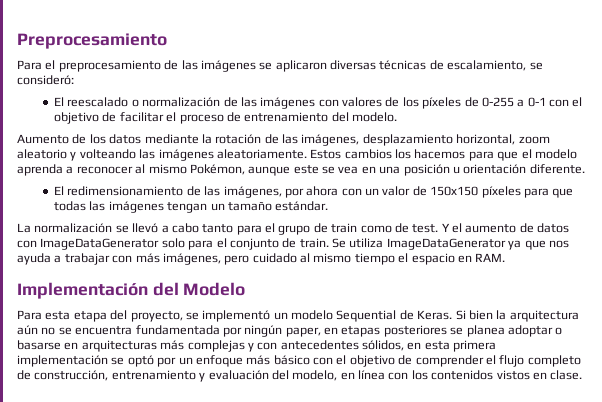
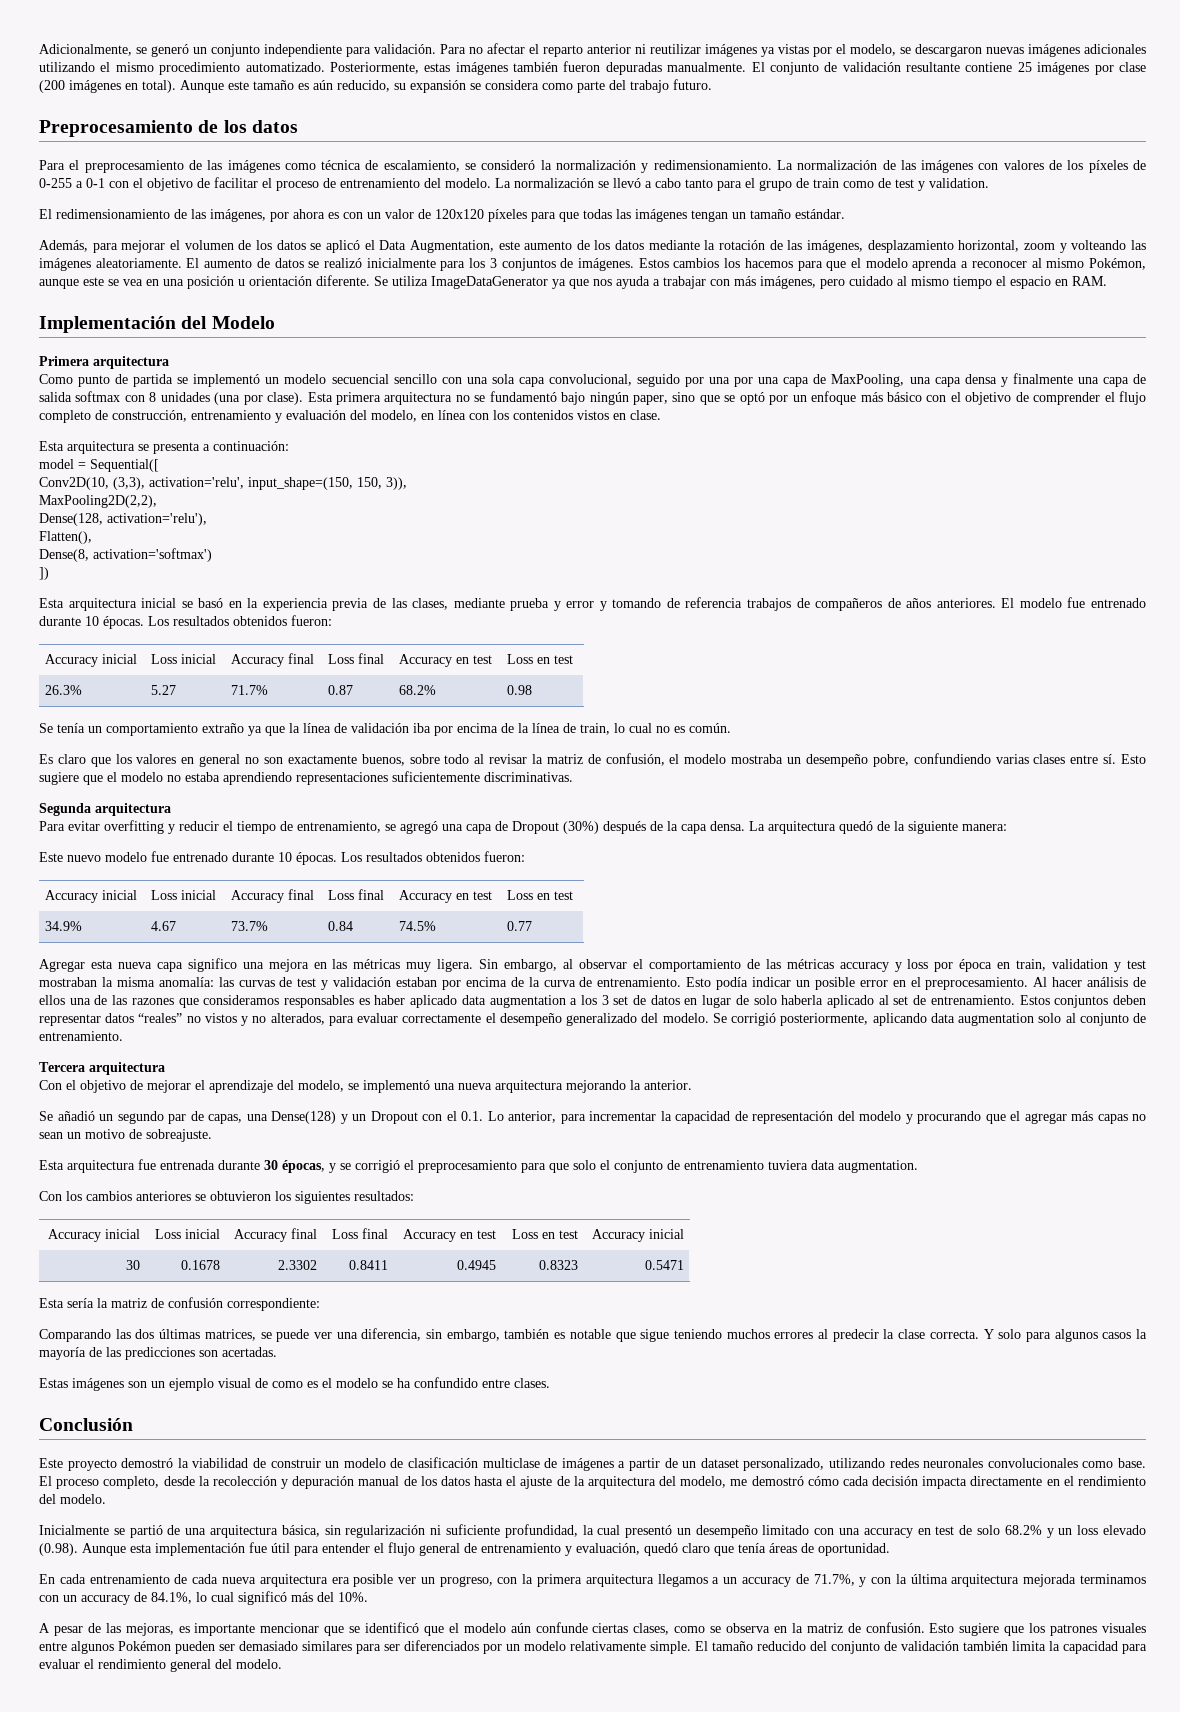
- Preprocesamiento
+ Adicionalmente, se generó un conjunto independiente para validación. Para no afectar el reparto anterior ni reutilizar imágenes ya vistas por el modelo, se descargaron nuevas imágenes adicionales utilizando el mismo procedimiento automatizado. Posteriormente, estas imágenes también fueron depuradas manualmente. El conjunto de validación resultante contiene 25 imágenes por clase (200 imágenes en total). Aunque este tamaño es aún reducido, su expansión se considera como parte del trabajo futuro.
+ Preprocesamiento de los datos
- Para el preprocesamiento de las imágenes se aplicaron diversas técnicas de escalamiento, se consideró:
- El reescalado o normalización de las imágenes con valores de los píxeles de 0-255 a 0-1 con el objetivo de facilitar el proceso de entrenamiento del modelo.
- Aumento de los datos mediante la rotación de las imágenes, desplazamiento horizontal, zoom aleatorio y volteando las imágenes aleatoriamente.
+ Para el preprocesamiento de las imágenes como técnica de escalamiento, se consideró la normalización y redimensionamiento. La normalización de las imágenes con valores de los píxeles de 0-255 a 0-1 con el objetivo de facilitar el proceso de entrenamiento del modelo. La normalización se llevó a cabo tanto para el grupo de train como de test y validation.
+ El redimensionamiento de las imágenes, por ahora es con un valor de 120x120 píxeles para que todas las imágenes tengan un tamaño estándar.
+ Además, para mejorar el volumen de los datos se aplicó el Data Augmentation, este aumento de los datos mediante la rotación de las imágenes, desplazamiento horizontal, zoom y volteando las imágenes aleatoriamente.
+ El aumento de datos se realizó inicialmente para los 3 conjuntos de imágenes.
- Estos cambios los hacemos para que el modelo aprenda a reconocer al mismo Pokémon, aunque este se vea en una posición u orientación diferente.
- El redimensionamiento de las imágenes, por ahora con un valor de 150x150 píxeles para que todas las imágenes tengan un tamaño estándar.
- La normalización se llevó a cabo tanto para el grupo de train como de test. Y el aumento de datos con ImageDataGenerator solo para el conjunto de train. Se utiliza ImageDataGenerator ya que nos ayuda a trabajar con más imágenes, pero cuidado al mismo tiempo el espacio en RAM.
+ Estos cambios los hacemos para que el modelo aprenda a reconocer al mismo Pokémon, aunque este se vea en una posición u orientación diferente. Se utiliza ImageDataGenerator ya que nos ayuda a trabajar con más imágenes, pero cuidado al mismo tiempo el espacio en RAM.
- Para esta etapa del proyecto, se implementó un modelo Sequential de Keras. Si bien la arquitectura aún no se encuentra fundamentada por ningún paper, en etapas posteriores se planea adoptar o basarse en arquitecturas más complejas y con antecedentes sólidos, en esta primera implementación se optó por un enfoque más básico con el objetivo de comprender el flujo completo de construcción, entrenamiento y evaluación del modelo, en línea con los contenidos vistos en clase.
+ Primera arquitectura
+ Como punto de partida se implementó un modelo secuencial sencillo con una sola capa convolucional, seguido por una por una capa de MaxPooling, una capa densa y finalmente una capa de salida softmax con 8 unidades (una por clase). Esta primera arquitectura no se fundamentó bajo ningún paper, sino que se optó por un enfoque más básico con el objetivo de comprender el flujo completo de construcción, entrenamiento y evaluación del modelo, en línea con los contenidos vistos en clase.
+ Esta arquitectura se presenta a continuación:
+ model = Sequential([
+ Conv2D(10, (3,3), activation='relu', input_shape=(150, 150, 3)),
+ MaxPooling2D(2,2),
+ Dense(128, activation='relu'),
+ Flatten(),
+ Dense(8, activation='softmax')
+ ])
+ Esta arquitectura inicial se basó en la experiencia previa de las clases, mediante prueba y error y tomando de referencia trabajos de compañeros de años anteriores. El modelo fue entrenado durante 10 épocas. Los resultados obtenidos fueron:
+ Accuracy inicial | Loss inicial | Accuracy final | Loss final | Accuracy en test | Loss en test
+ 26.3% | 5.27 | 71.7% | 0.87 | 68.2% | 0.98
+ Se tenía un comportamiento extraño ya que la línea de validación iba por encima de la línea de train, lo cual no es común.
+ Es claro que los valores en general no son exactamente buenos, sobre todo al revisar la matriz de confusión, el modelo mostraba un desempeño pobre, confundiendo varias clases entre sí. Esto sugiere que el modelo no estaba aprendiendo representaciones suficientemente discriminativas.
+ Segunda arquitectura
+ Para evitar overfitting y reducir el tiempo de entrenamiento, se agregó una capa de Dropout (30%) después de la capa densa. La arquitectura quedó de la siguiente manera:
+ Este nuevo modelo fue entrenado durante 10 épocas. Los resultados obtenidos fueron:
+ Accuracy inicial | Loss inicial | Accuracy final | Loss final | Accuracy en test | Loss en test
+ 34.9% | 4.67 | 73.7% | 0.84 | 74.5% | 0.77
+ Agregar esta nueva capa significo una mejora en las métricas muy ligera. Sin embargo, al observar el comportamiento de las métricas accuracy y loss por época en train, validation y test mostraban la misma anomalía: las curvas de test y validación estaban por encima de la curva de entrenamiento. Esto podía indicar un posible error en el preprocesamiento. Al hacer análisis de ellos una de las razones que consideramos responsables es haber aplicado data augmentation a los 3 set de datos en lugar de solo haberla aplicado al set de entrenamiento. Estos conjuntos deben representar datos “reales” no vistos y no alterados, para evaluar correctamente el desempeño generalizado del modelo. Se corrigió posteriormente, aplicando data augmentation solo al conjunto de entrenamiento.
+ Tercera arquitectura
+ Con el objetivo de mejorar el aprendizaje del modelo, se implementó una nueva arquitectura mejorando la anterior.
+ Se añadió un segundo par de capas, una Dense(128) y un Dropout con el 0.1. Lo anterior, para incrementar la capacidad de representación del modelo y procurando que el agregar más capas no sean un motivo de sobreajuste.
+ Esta arquitectura fue entrenada durante 30 épocas, y se corrigió el preprocesamiento para que solo el conjunto de entrenamiento tuviera data augmentation.
+ Con los cambios anteriores se obtuvieron los siguientes resultados:
+ Accuracy inicial | Loss inicial | Accuracy final | Loss final | Accuracy en test | Loss en test | Accuracy inicial
+ 30 | 0.1678 | 2.3302 | 0.8411 | 0.4945 | 0.8323 | 0.5471
+ Esta sería la matriz de confusión correspondiente:
+ Comparando las dos últimas matrices, se puede ver una diferencia, sin embargo, también es notable que sigue teniendo muchos errores al predecir la clase correcta. Y solo para algunos casos la mayoría de las predicciones son acertadas.
+ Estas imágenes son un ejemplo visual de como es el modelo se ha confundido entre clases.
+ Conclusión
+ Este proyecto demostró la viabilidad de construir un modelo de clasificación multiclase de imágenes a partir de un dataset personalizado, utilizando redes neuronales convolucionales como base. El proceso completo, desde la recolección y depuración manual de los datos hasta el ajuste de la arquitectura del modelo, me demostró cómo cada decisión impacta directamente en el rendimiento del modelo.
+ Inicialmente se partió de una arquitectura básica, sin regularización ni suficiente profundidad, la cual presentó un desempeño limitado con una accuracy en test de solo 68.2% y un loss elevado (0.98). Aunque esta implementación fue útil para entender el flujo general de entrenamiento y evaluación, quedó claro que tenía áreas de oportunidad.
+ En cada entrenamiento de cada nueva arquitectura era posible ver un progreso, con la primera arquitectura llegamos a un accuracy de 71.7%, y con la última arquitectura mejorada terminamos con un accuracy de 84.1%, lo cual significó más del 10%.
+ A pesar de las mejoras, es importante mencionar que se identificó que el modelo aún confunde ciertas clases, como se observa en la matriz de confusión. Esto sugiere que los patrones visuales entre algunos Pokémon pueden ser demasiado similares para ser diferenciados por un modelo relativamente simple. El tamaño reducido del conjunto de validación también limita la capacidad para evaluar el rendimiento general del modelo.

